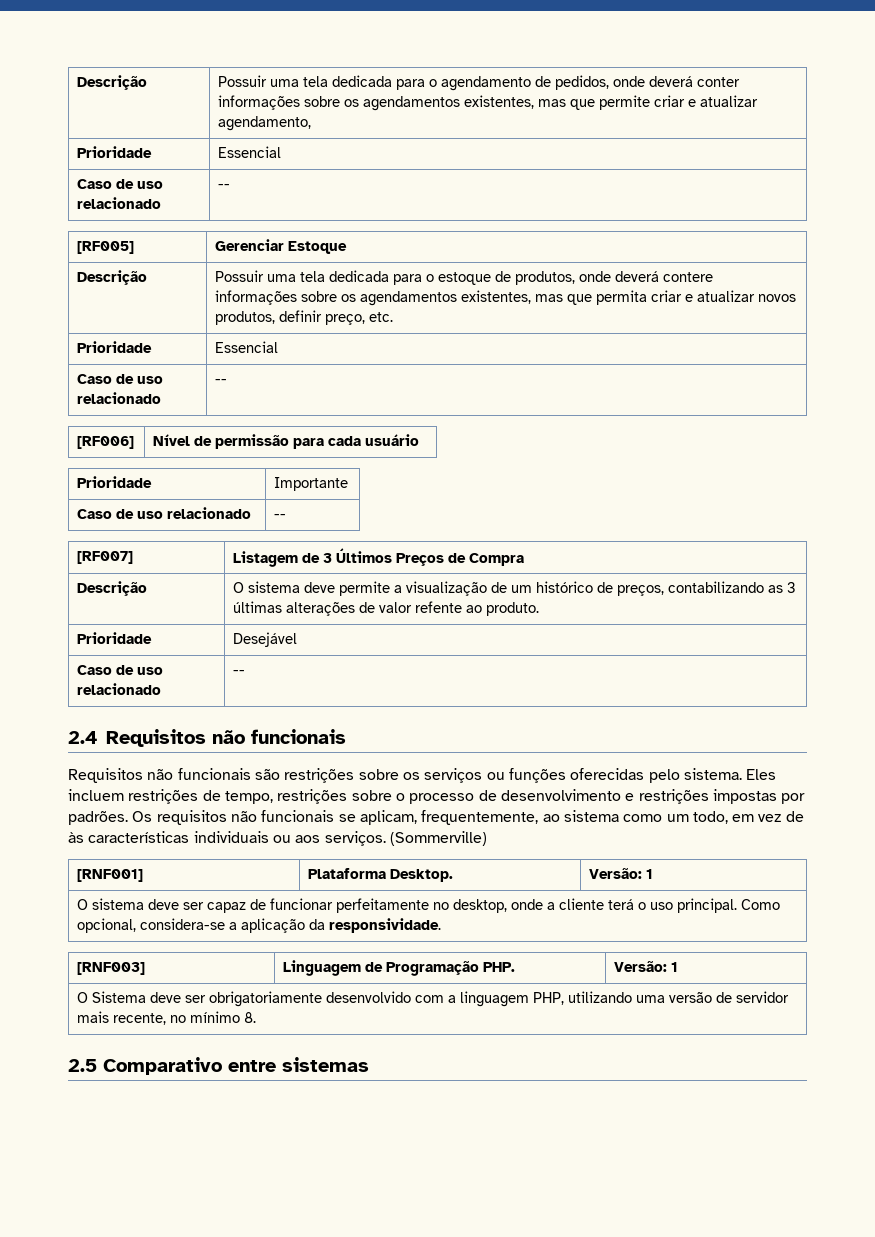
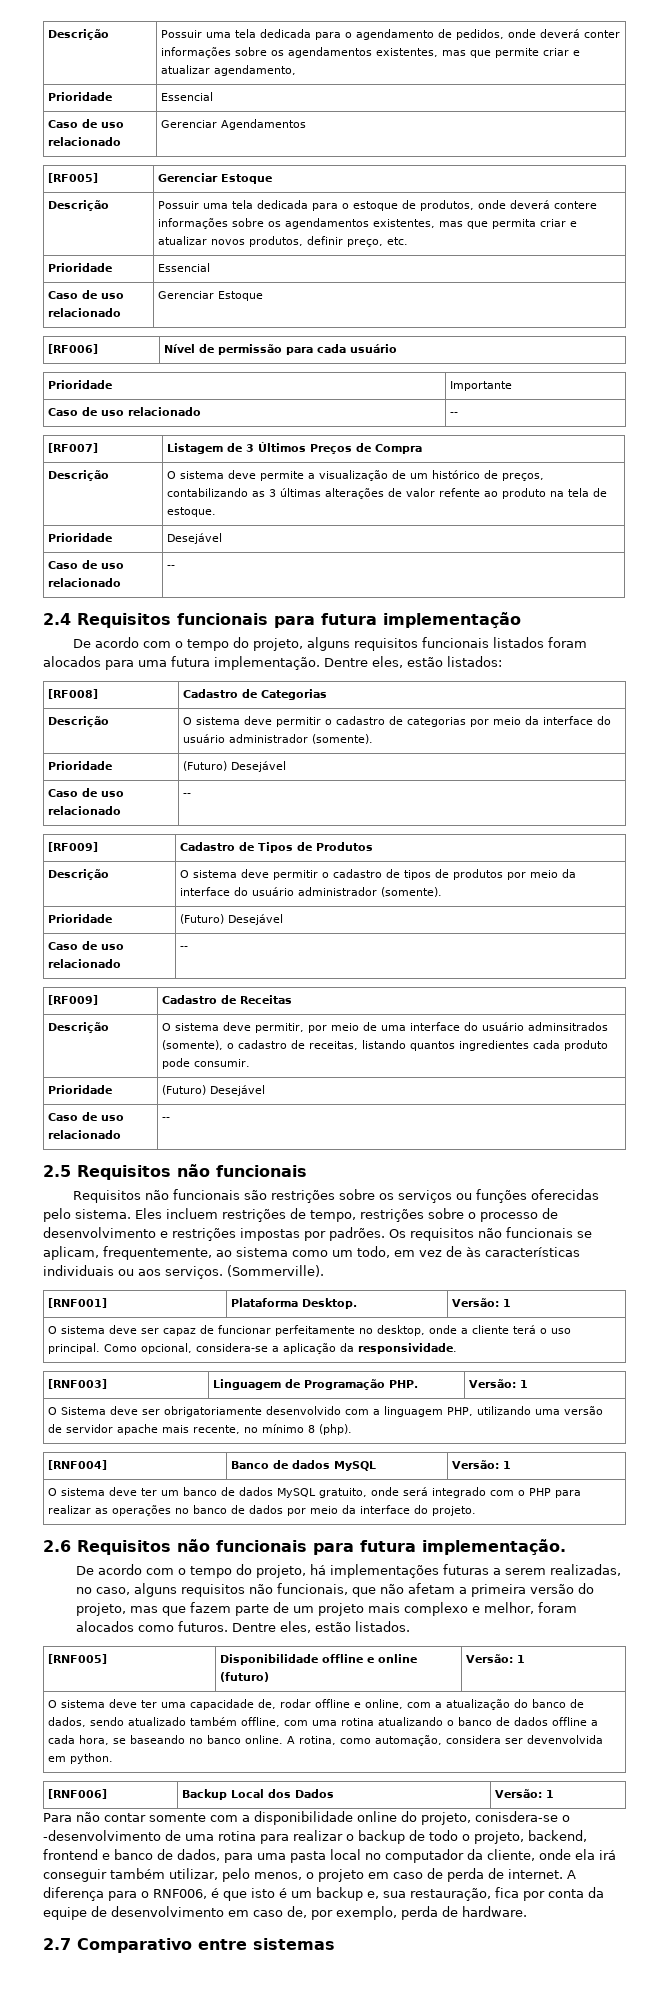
  Descrição | Possuir uma tela dedicada para o agendamento de pedidos, onde deverá conter informações sobre os agendamentos existentes, mas que permite criar e atualizar agendamento,
  Prioridade | Essencial
- Caso de uso relacionado | --
+ Caso de uso relacionado | Gerenciar Agendamentos
  Descrição | Possuir uma tela dedicada para o estoque de produtos, onde deverá contere informações sobre os agendamentos existentes, mas que permita criar e atualizar novos produtos, definir preço, etc.
  Prioridade | Essencial
- Caso de uso relacionado | --
+ Caso de uso relacionado | Gerenciar Estoque
- Descrição | O sistema deve permite a visualização de um histórico de preços, contabilizando as 3 últimas alterações de valor refente ao produto.
+ Descrição | O sistema deve permite a visualização de um histórico de preços, contabilizando as 3 últimas alterações de valor refente ao produto na tela de estoque.
- 2.4 Requisitos não funcionais
+ 2.4 Requisitos funcionais para futura implementação
+ De acordo com o tempo do projeto, alguns requisitos funcionais listados foram alocados para uma futura implementação. Dentre eles, estão listados:
+ [RF008] | Cadastro de Categorias
+ Descrição | O sistema deve permitir o cadastro de categorias por meio da interface do usuário administrador (somente).
+ Prioridade | (Futuro) Desejável
+ Caso de uso relacionado | --
+ [RF009] | Cadastro de Tipos de Produtos
+ Descrição | O sistema deve permitir o cadastro de tipos de produtos por meio da interface do usuário administrador (somente).
+ Prioridade | (Futuro) Desejável
+ Caso de uso relacionado | --
+ [RF009] | Cadastro de Receitas
+ Descrição | O sistema deve permitir, por meio de uma interface do usuário adminsitrados (somente), o cadastro de receitas, listando quantos ingredientes cada produto pode consumir.
+ Prioridade | (Futuro) Desejável
+ Caso de uso relacionado | --
+ 2.5 Requisitos não funcionais
- (Sommerville)
+ (Sommerville).
- O Sistema deve ser obrigatoriamente desenvolvido com a linguagem PHP, utilizando uma versão de servidor mais recente, no mínimo 8.
- 2.5 Comparativo entre sistemas
+ O Sistema deve ser obrigatoriamente desenvolvido com a linguagem PHP, utilizando uma versão de servidor apache mais recente, no mínimo 8 (php).
+ [RNF004] | Banco de dados MySQL | Versão: 1
+ O sistema deve ter um banco de dados MySQL gratuito, onde será integrado com o PHP para realizar as operações no banco de dados por meio da interface do projeto.
+ 2.6 Requisitos não funcionais para futura implementação.
+ De acordo com o tempo do projeto, há implementações futuras a serem realizadas, no caso, alguns requisitos não funcionais, que não afetam a primeira versão do projeto, mas que fazem parte de um projeto mais complexo e melhor, foram alocados como futuros. Dentre eles, estão listados.
+ [RNF005] | Disponibilidade offline e online (futuro) | Versão: 1
+ O sistema deve ter uma capacidade de, rodar offline e online, com a atualização do banco de dados, sendo atualizado também offline, com uma rotina atualizando o banco de dados offline a cada hora, se baseando no banco online. A rotina, como automação, considera ser devenvolvida em python.
+ [RNF006] | Backup Local dos Dados | Versão: 1
+ Para não contar somente com a disponibilidade online do projeto, conisdera-se o -desenvolvimento de uma rotina para realizar o backup de todo o projeto, backend, frontend e banco de dados, para uma pasta local no computador da cliente, onde ela irá conseguir também utilizar, pelo menos, o projeto em caso de perda de internet. A diferença para o RNF006, é que isto é um backup e, sua restauração, fica por conta da equipe de desenvolvimento em caso de, por exemplo, perda de hardware.
+ 2.7 Comparativo entre sistemas

